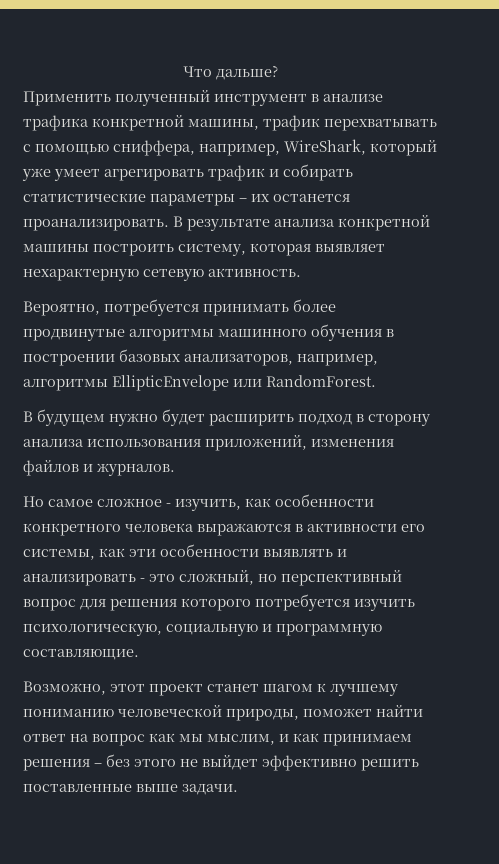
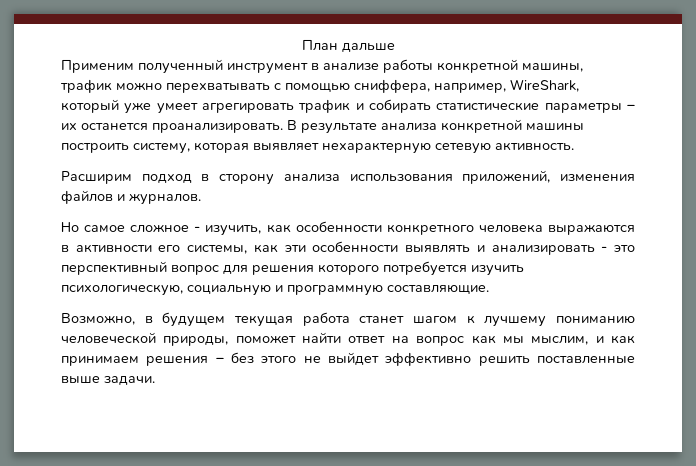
- Что дальше?
- Применить полученный инструмент в анализе трафика конкретной машины, трафик перехватывать с помощью сниффера, например, WireShark, который уже умеет агрегировать трафик и собирать статистические параметры – их останется проанализировать.
+ План дальше
+ Применим полученный инструмент в анализе работы конкретной машины, трафик можно перехватывать с помощью сниффера, например, WireShark, который уже умеет агрегировать трафик и собирать статистические параметры – их останется проанализировать.
- Вероятно, потребуется принимать более продвинутые алгоритмы машинного обучения в построении базовых анализаторов, например, алгоритмы EllipticEnvelope или RandomForest.
- В будущем нужно будет расширить подход в сторону анализа использования приложений, изменения файлов и журналов.
+ Расширим подход в сторону анализа использования приложений, изменения файлов и журналов.
- Но самое сложное - изучить, как особенности конкретного человека выражаются в активности его системы, как эти особенности выявлять и анализировать - это сложный, но перспективный вопрос для решения которого потребуется изучить психологическую, социальную и программную составляющие.
+ Но самое сложное - изучить, как особенности конкретного человека выражаются в активности его системы, как эти особенности выявлять и анализировать - это перспективный вопрос для решения которого потребуется изучить психологическую, социальную и программную составляющие.
- Возможно, этот проект станет шагом к лучшему пониманию человеческой природы, поможет найти ответ на вопрос как мы мыслим, и как принимаем решения – без этого не выйдет эффективно решить поставленные выше задачи.
+ Возможно, в будущем текущая работа станет шагом к лучшему пониманию человеческой природы, поможет найти ответ на вопрос как мы мыслим, и как принимаем решения – без этого не выйдет эффективно решить поставленные выше задачи.

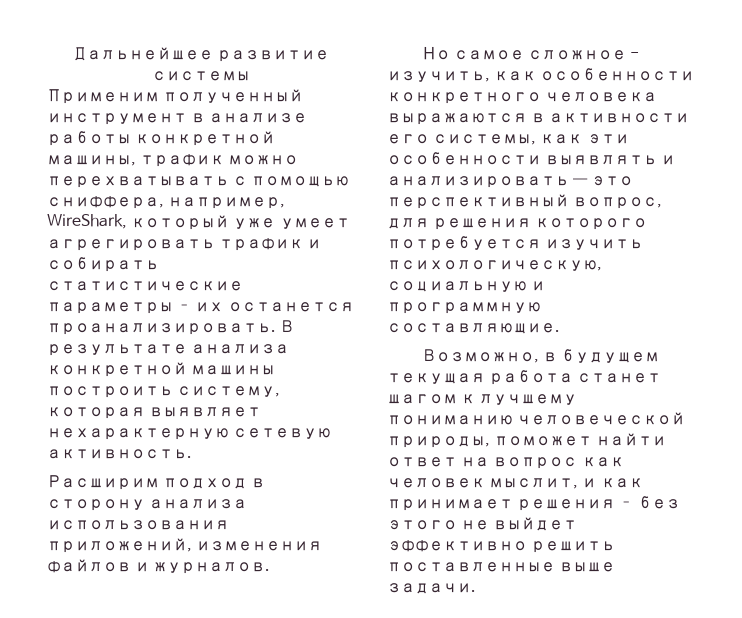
- План дальше
+ Дальнейшее развитие системы
- Но самое сложное - изучить, как особенности конкретного человека выражаются в активности его системы, как эти особенности выявлять и анализировать - это перспективный вопрос для решения которого потребуется изучить психологическую, социальную и программную составляющие.
+ Но самое сложное - изучить, как особенности конкретного человека выражаются в активности его системы, как эти особенности выявлять и анализировать — это перспективный вопрос, для решения которого потребуется изучить психологическую, социальную и программную составляющие.
- Возможно, в будущем текущая работа станет шагом к лучшему пониманию человеческой природы, поможет найти ответ на вопрос как мы мыслим, и как принимаем решения – без этого не выйдет эффективно решить поставленные выше задачи.
+ Возможно, в будущем текущая работа станет шагом к лучшему пониманию человеческой природы, поможет найти ответ на вопрос как человек мыслит, и как принимает решения – без этого не выйдет эффективно решить поставленные выше задачи.

